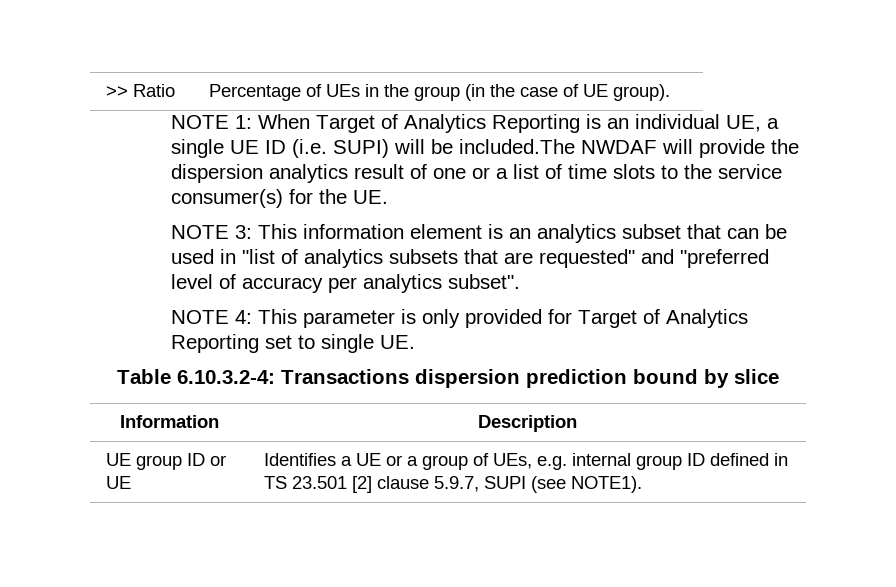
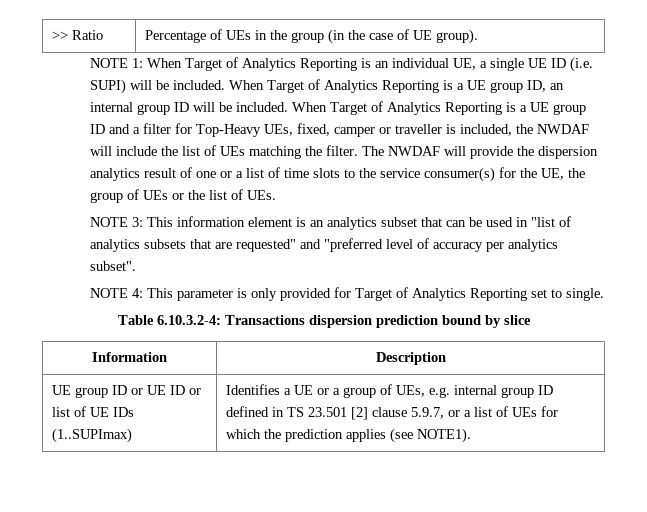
- NOTE 1: When Target of Analytics Reporting is an individual UE, a single UE ID (i.e. SUPI) will be included.The NWDAF will provide the dispersion analytics result of one or a list of time slots to the service consumer(s) for the UE.
+ NOTE 1: When Target of Analytics Reporting is an individual UE, a single UE ID (i.e. SUPI) will be included. When Target of Analytics Reporting is a UE group ID, an internal group ID will be included. When Target of Analytics Reporting is a UE group ID and a filter for Top-Heavy UEs, fixed, camper or traveller is included, the NWDAF will include the list of UEs matching the filter. The NWDAF will provide the dispersion analytics result of one or a list of time slots to the service consumer(s) for the UE, the group of UEs or the list of UEs.
- NOTE 4: This parameter is only provided for Target of Analytics Reporting set to single UE.
+ NOTE 4: This parameter is only provided for Target of Analytics Reporting set to single.
- UE group ID or UE
+ UE group ID or UE ID or list of UE IDs (1..SUPImax)
- Identifies a UE or a group of UEs, e.g. internal group ID defined in TS 23.501 [2] clause 5.9.7, SUPI (see NOTE1).
+ Identifies a UE or a group of UEs, e.g. internal group ID defined in TS 23.501 [2] clause 5.9.7, or a list of UEs for which the prediction applies (see NOTE1).

